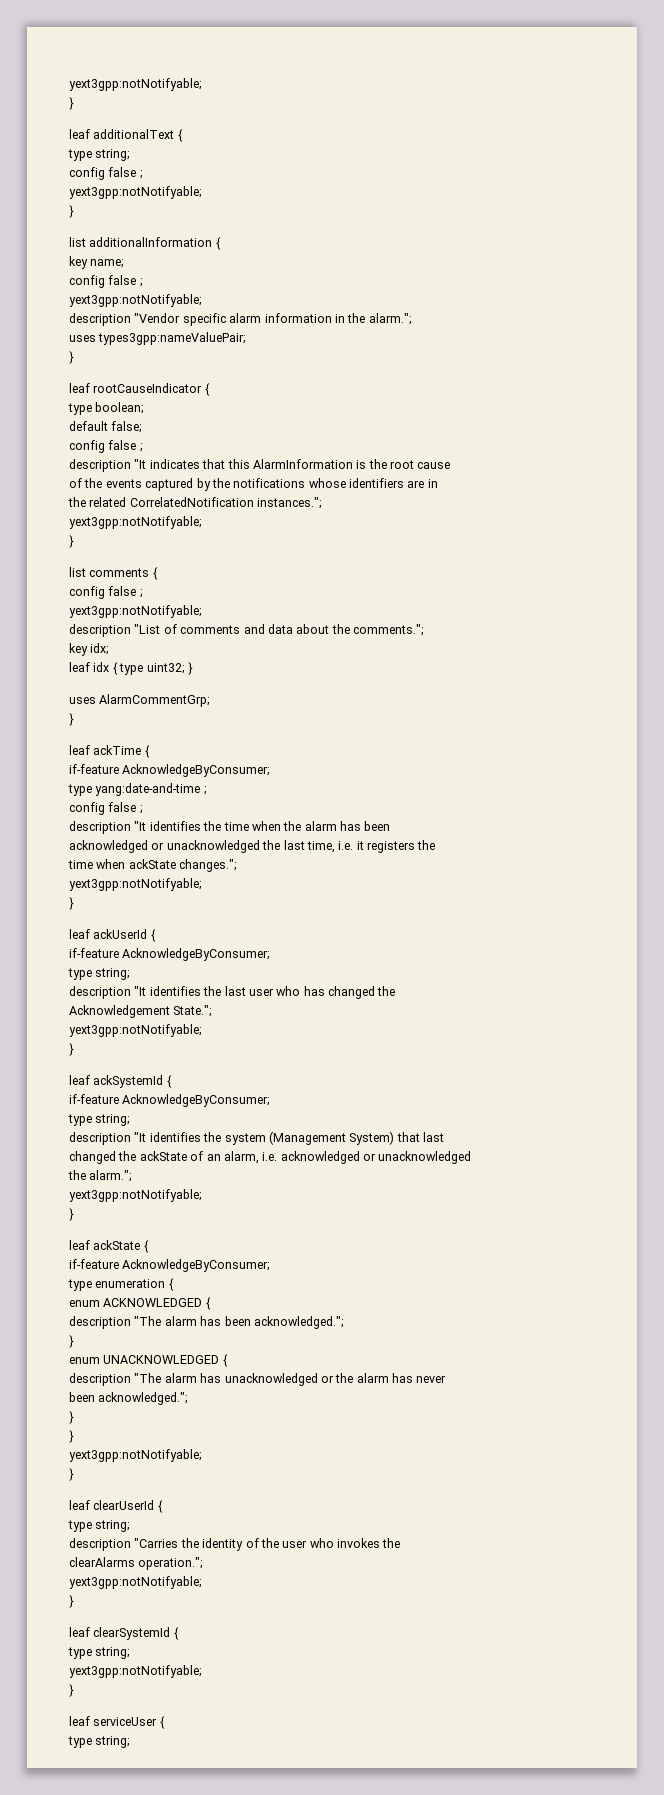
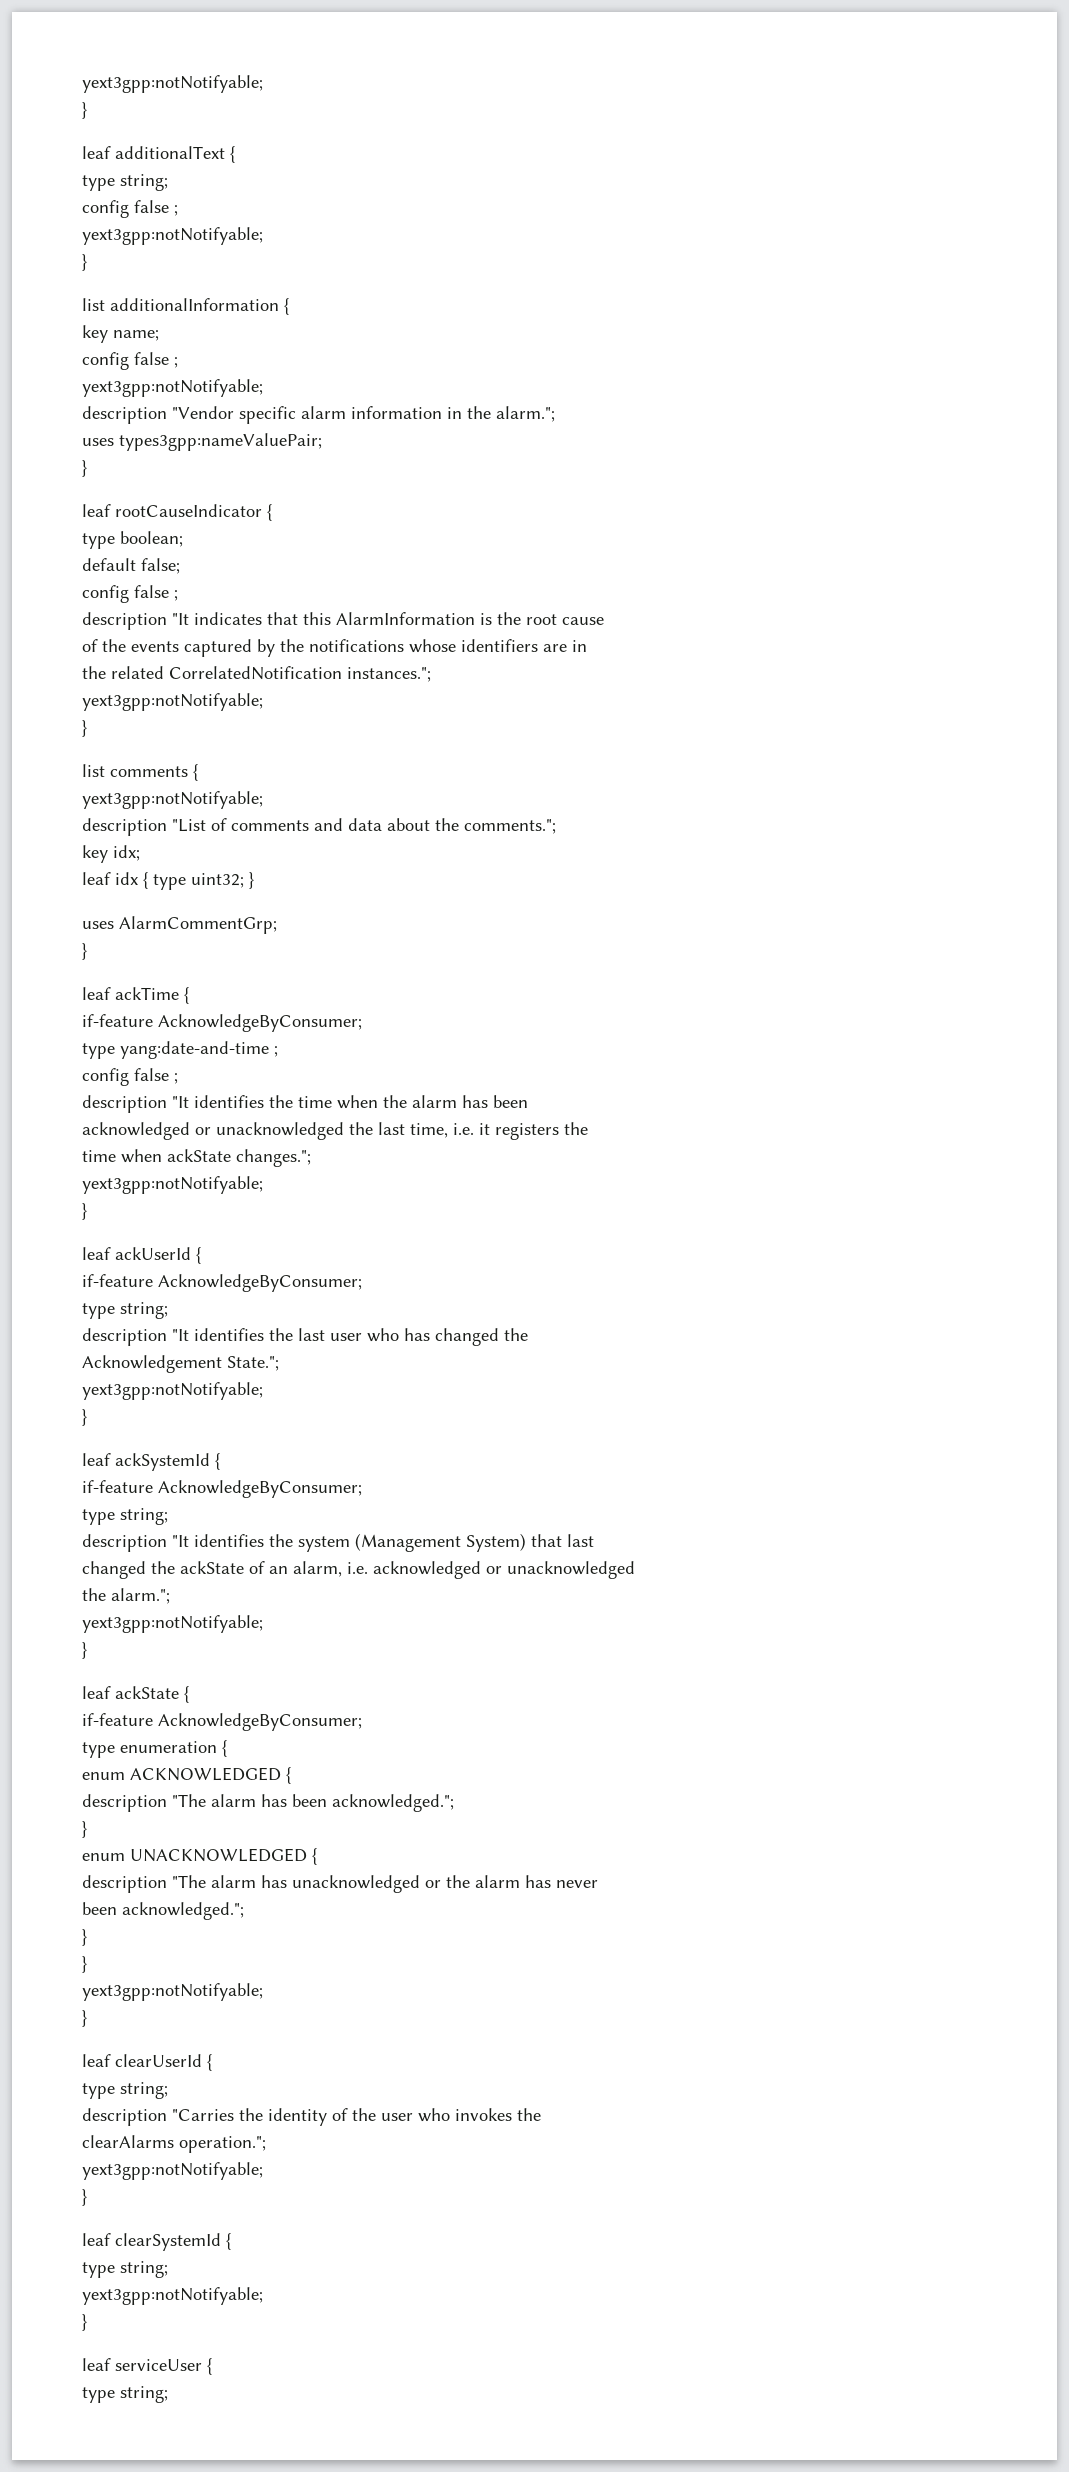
  list comments {
- config false ;

